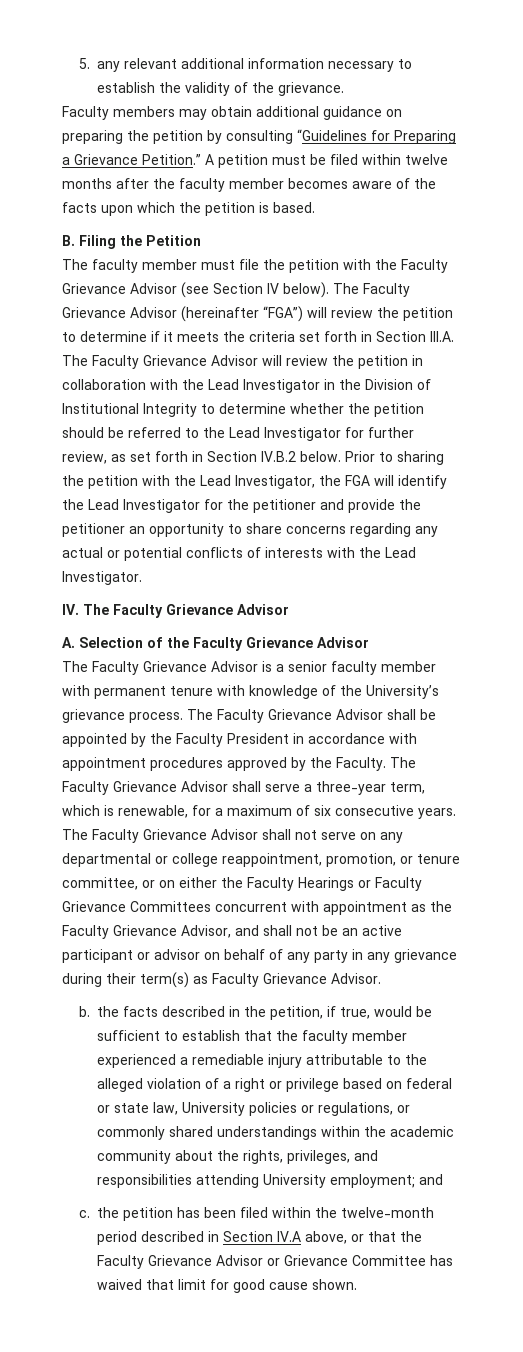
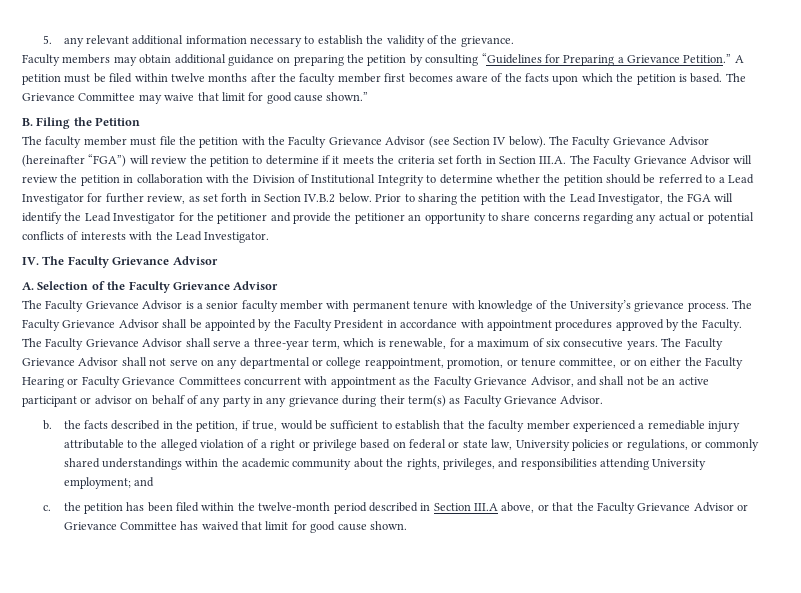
- A petition must be filed within twelve months after the faculty member becomes aware of the facts upon which the petition is based.
+ A petition must be filed within twelve months after the faculty member first becomes aware of the facts upon which the petition is based. The Grievance Committee may waive that limit for good cause shown.”
- The Faculty Grievance Advisor (hereinafter “FGA”) will review the petition to determine if it meets the criteria set forth in Section III.A. The Faculty Grievance Advisor will review the petition in collaboration with the Lead Investigator in the Division of Institutional Integrity to determine whether the petition should be referred to the Lead Investigator for further review, as set forth in Section IV.B.2 below.
+ The Faculty Grievance Advisor (hereinafter “FGA”) will review the petition to determine if it meets the criteria set forth in Section III.A. The Faculty Grievance Advisor will review the petition in collaboration with the Division of Institutional Integrity to determine whether the petition should be referred to a Lead Investigator for further review, as set forth in Section IV.B.2 below.
- The Faculty Grievance Advisor shall not serve on any departmental or college reappointment, promotion, or tenure committee, or on either the Faculty Hearings or Faculty Grievance Committees concurrent with appointment as the Faculty Grievance Advisor, and shall not be an active participant or advisor on behalf of any party in any grievance during their term(s) as Faculty Grievance Advisor.
+ The Faculty Grievance Advisor shall not serve on any departmental or college reappointment, promotion, or tenure committee, or on either the Faculty Hearing or Faculty Grievance Committees concurrent with appointment as the Faculty Grievance Advisor, and shall not be an active participant or advisor on behalf of any party in any grievance during their term(s) as Faculty Grievance Advisor.
- c. the petition has been filed within the twelve-month period described in Section IV.A above, or that the Faculty Grievance Advisor or Grievance Committee has waived that limit for good cause shown.
+ c. the petition has been filed within the twelve-month period described in Section III.A above, or that the Faculty Grievance Advisor or Grievance Committee has waived that limit for good cause shown.

